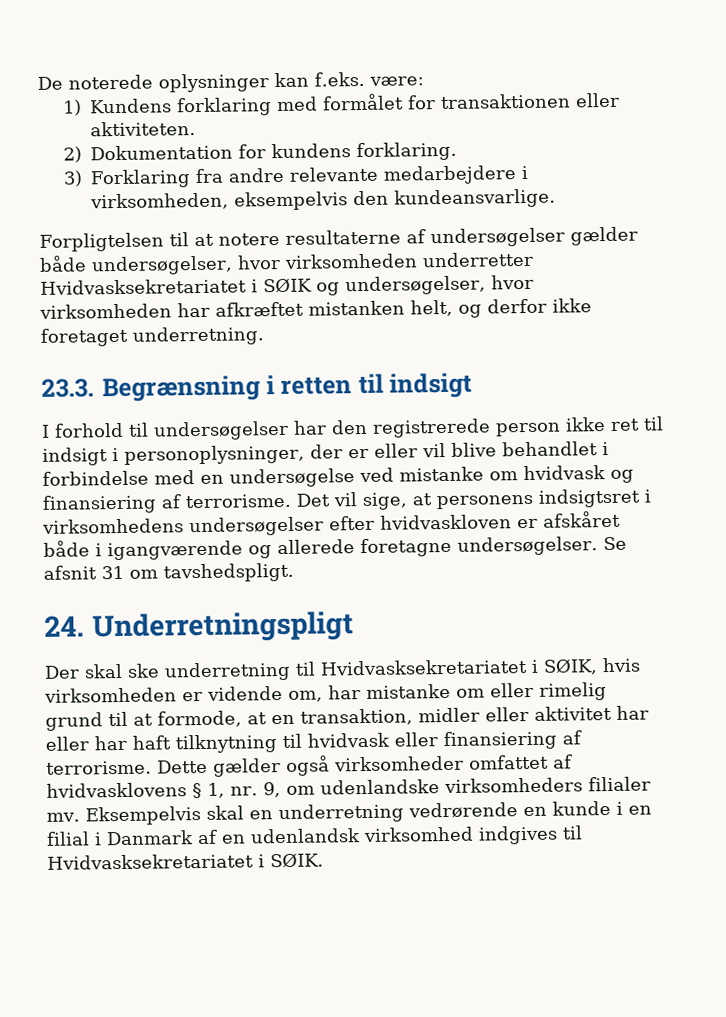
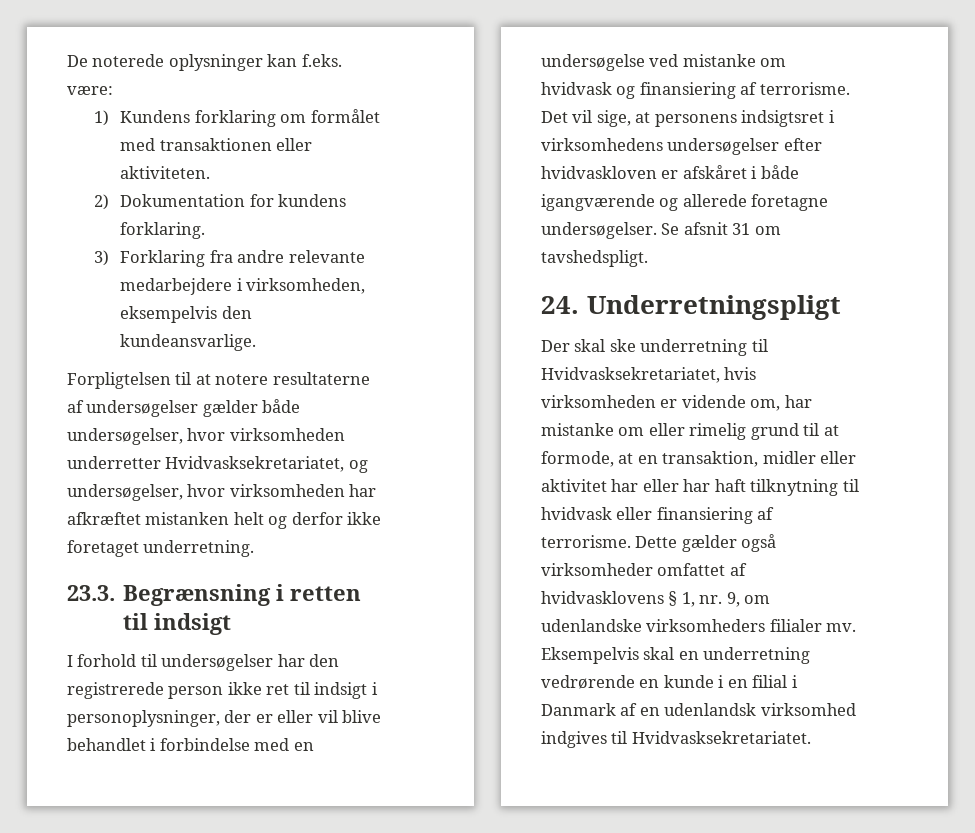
- 1) Kundens forklaring med formålet for transaktionen eller aktiviteten.
+ 1) Kundens forklaring om formålet med transaktionen eller aktiviteten.
- Forpligtelsen til at notere resultaterne af undersøgelser gælder både undersøgelser, hvor virksomheden underretter Hvidvasksekretariatet i SØIK og undersøgelser, hvor virksomheden har afkræftet mistanken helt, og derfor ikke foretaget underretning.
+ Forpligtelsen til at notere resultaterne af undersøgelser gælder både undersøgelser, hvor virksomheden underretter Hvidvasksekretariatet, og undersøgelser, hvor virksomheden har afkræftet mistanken helt og derfor ikke foretaget underretning.
- Det vil sige, at personens indsigtsret i virksomhedens undersøgelser efter hvidvaskloven er afskåret både i igangværende og allerede foretagne undersøgelser.
+ Det vil sige, at personens indsigtsret i virksomhedens undersøgelser efter hvidvaskloven er afskåret i både igangværende og allerede foretagne undersøgelser.
- Der skal ske underretning til Hvidvasksekretariatet i SØIK, hvis virksomheden er vidende om, har mistanke om eller rimelig grund til at formode, at en transaktion, midler eller aktivitet har eller har haft tilknytning til hvidvask eller finansiering af terrorisme.
+ Der skal ske underretning til Hvidvasksekretariatet, hvis virksomheden er vidende om, har mistanke om eller rimelig grund til at formode, at en transaktion, midler eller aktivitet har eller har haft tilknytning til hvidvask eller finansiering af terrorisme.
- Eksempelvis skal en underretning vedrørende en kunde i en filial i Danmark af en udenlandsk virksomhed indgives til Hvidvasksekretariatet i SØIK.
+ Eksempelvis skal en underretning vedrørende en kunde i en filial i Danmark af en udenlandsk virksomhed indgives til Hvidvasksekretariatet.

